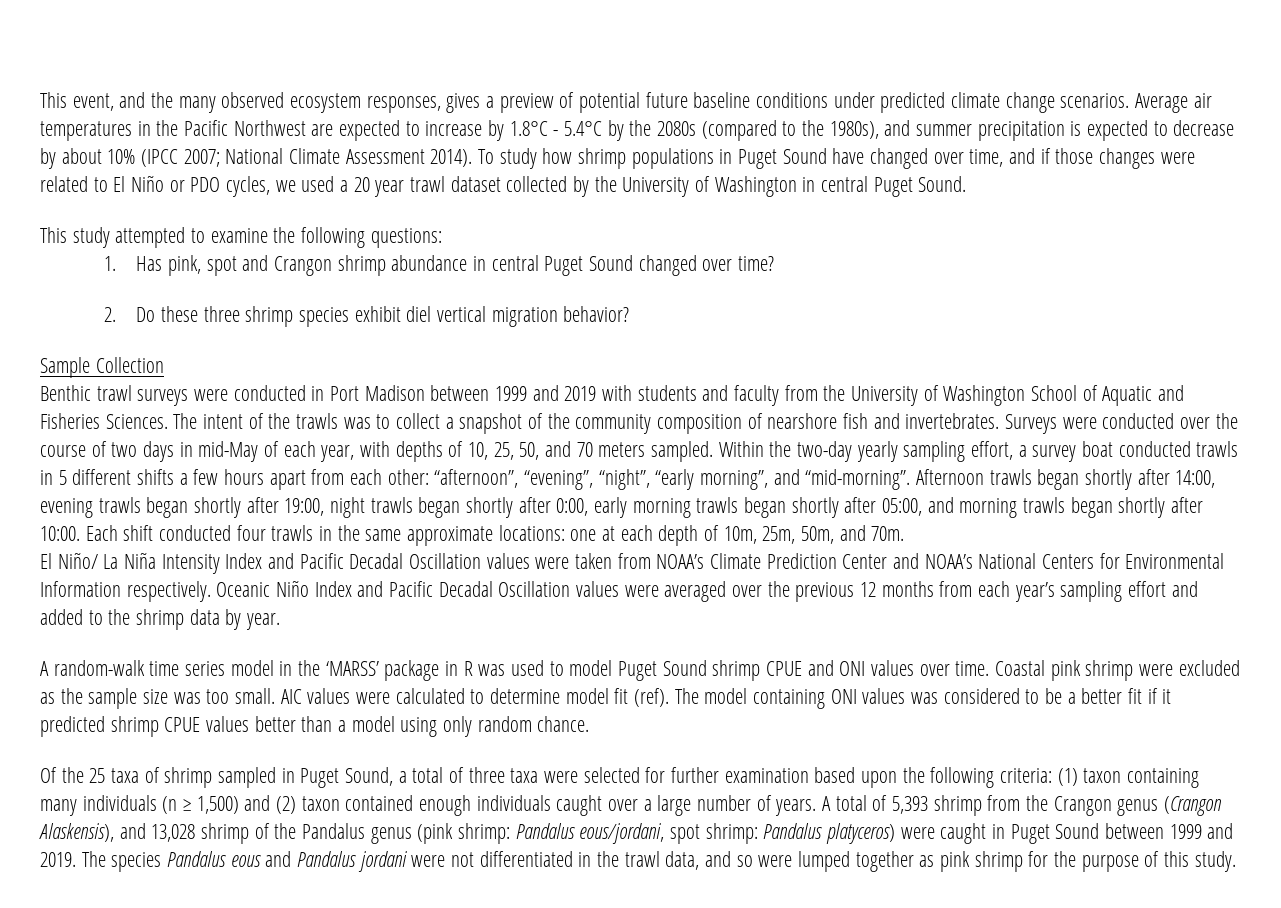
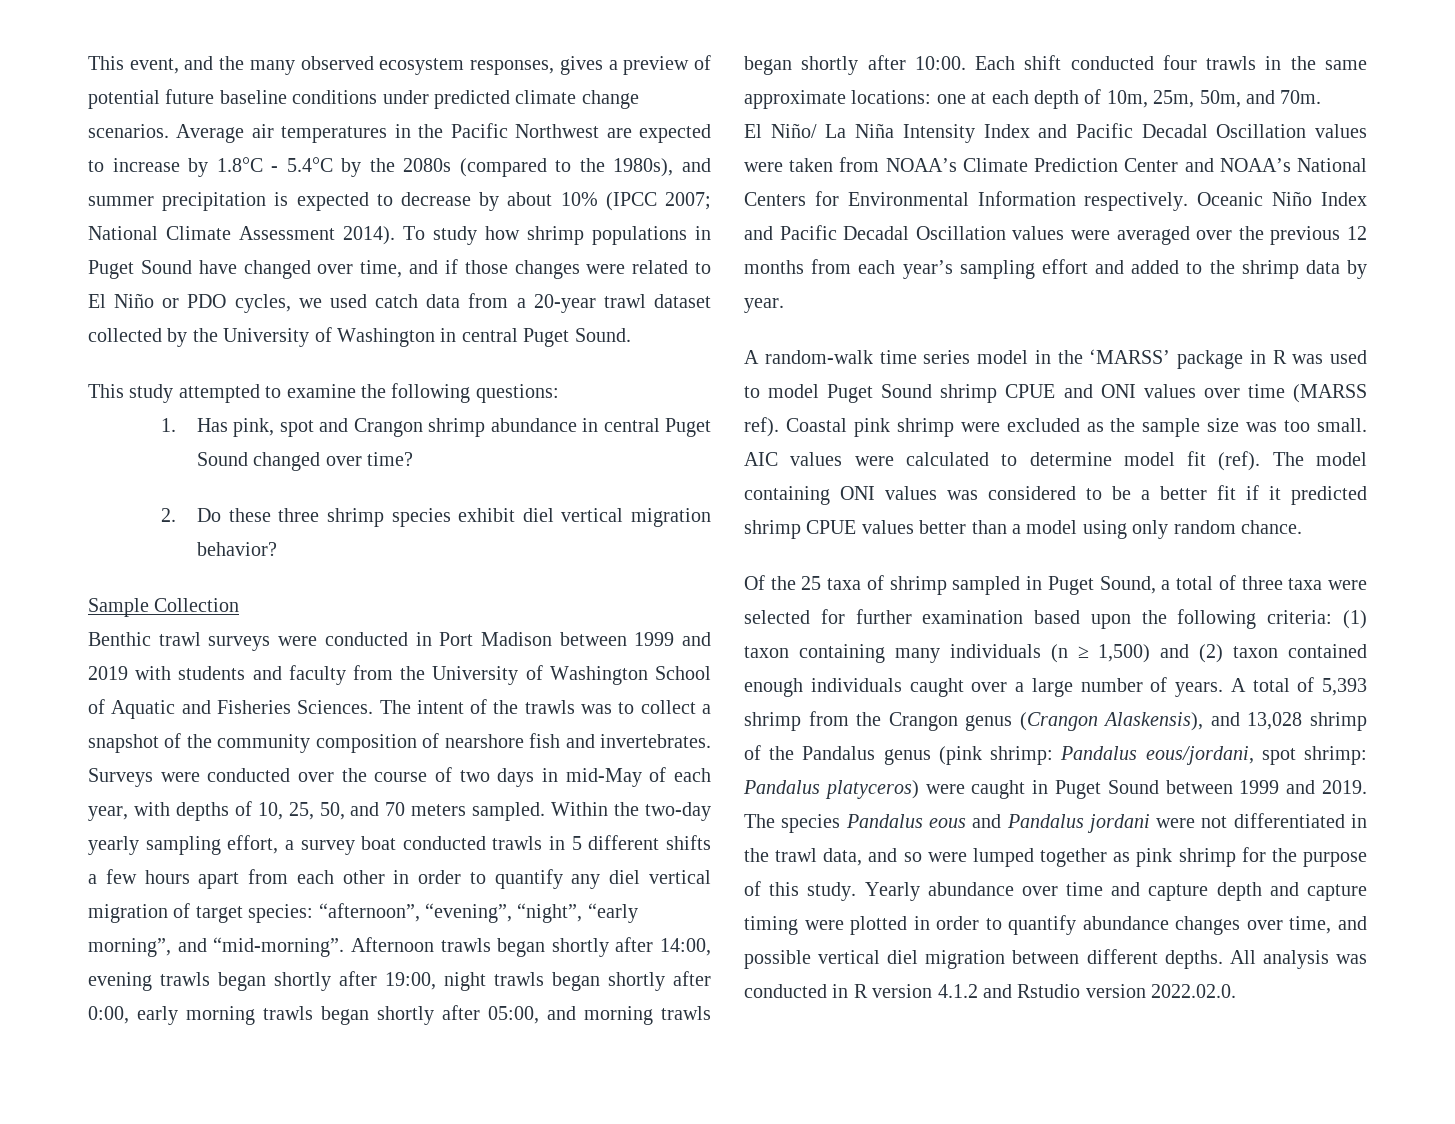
- To study how shrimp populations in Puget Sound have changed over time, and if those changes were related to El Niño or PDO cycles, we used a 20 year trawl dataset collected by the University of Washington in central Puget Sound.
+ To study how shrimp populations in Puget Sound have changed over time, and if those changes were related to El Niño or PDO cycles, we used catch data from a 20-year trawl dataset collected by the University of Washington in central Puget Sound.
- Within the two-day yearly sampling effort, a survey boat conducted trawls in 5 different shifts a few hours apart from each other: “afternoon”, “evening”, “night”, “early morning”, and “mid-morning”.
+ Within the two-day yearly sampling effort, a survey boat conducted trawls in 5 different shifts a few hours apart from each other in order to quantify any diel vertical migration of target species: “afternoon”, “evening”, “night”, “early morning”, and “mid-morning”.
- A random-walk time series model in the ‘MARSS’ package in R was used to model Puget Sound shrimp CPUE and ONI values over time.
+ A random-walk time series model in the ‘MARSS’ package in R was used to model Puget Sound shrimp CPUE and ONI values over time (MARSS ref).
+ Yearly abundance over time and capture depth and capture timing were plotted in order to quantify abundance changes over time, and possible vertical diel migration between different depths. All analysis was conducted in R version 4.1.2 and Rstudio version 2022.02.0.

